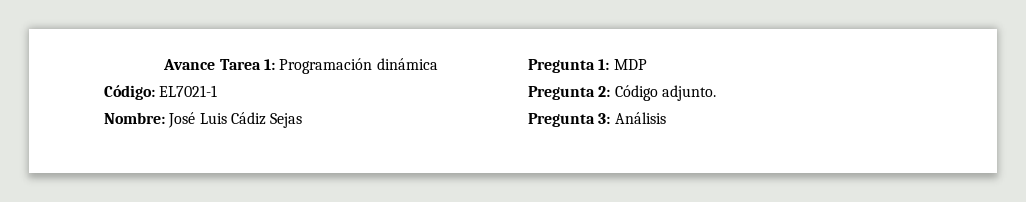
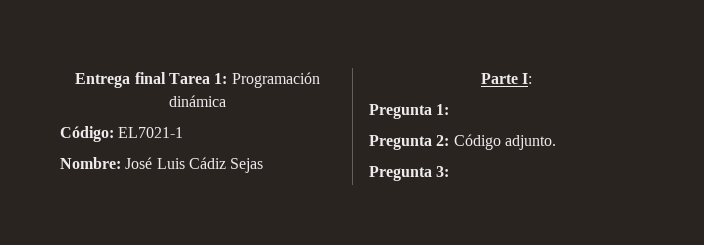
- Avance Tarea 1: Programación dinámica
+ Entrega final Tarea 1: Programación dinámica
+ Parte I:
- Pregunta 1: MDP
+ Pregunta 1:
- Pregunta 3: Análisis
+ Pregunta 3:

